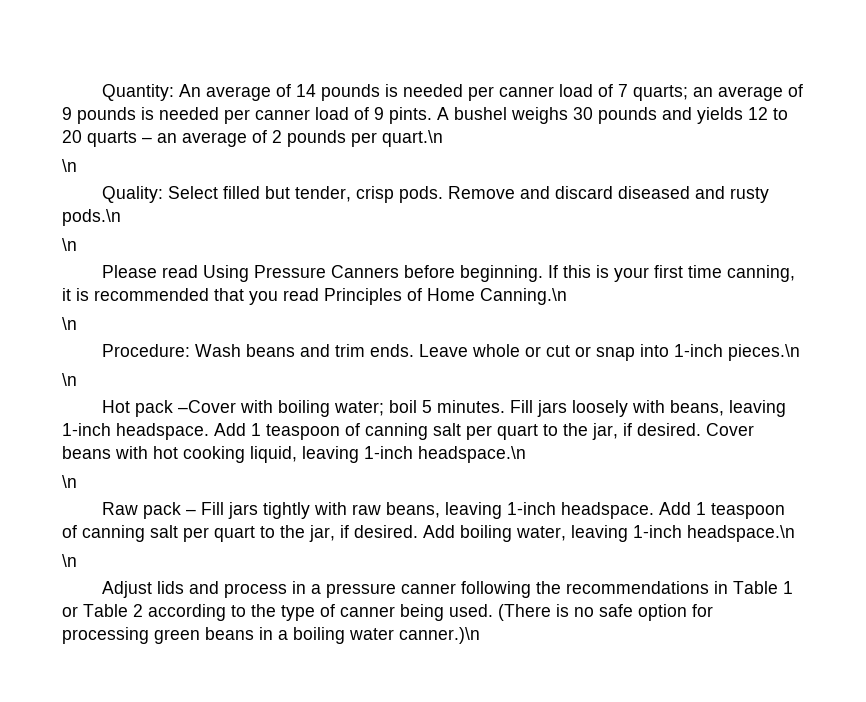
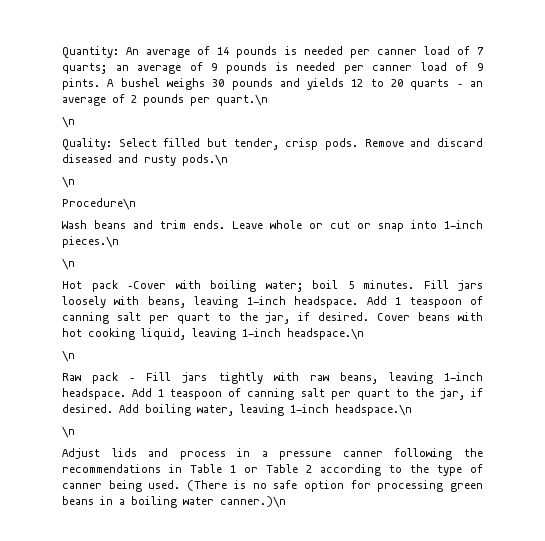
- Please read Using Pressure Canners before beginning. If this is your first time canning, it is recommended that you read Principles of Home Canning.\n
- \n
- Procedure: Wash beans and trim ends.
+ Procedure\n
+ Wash beans and trim ends.

